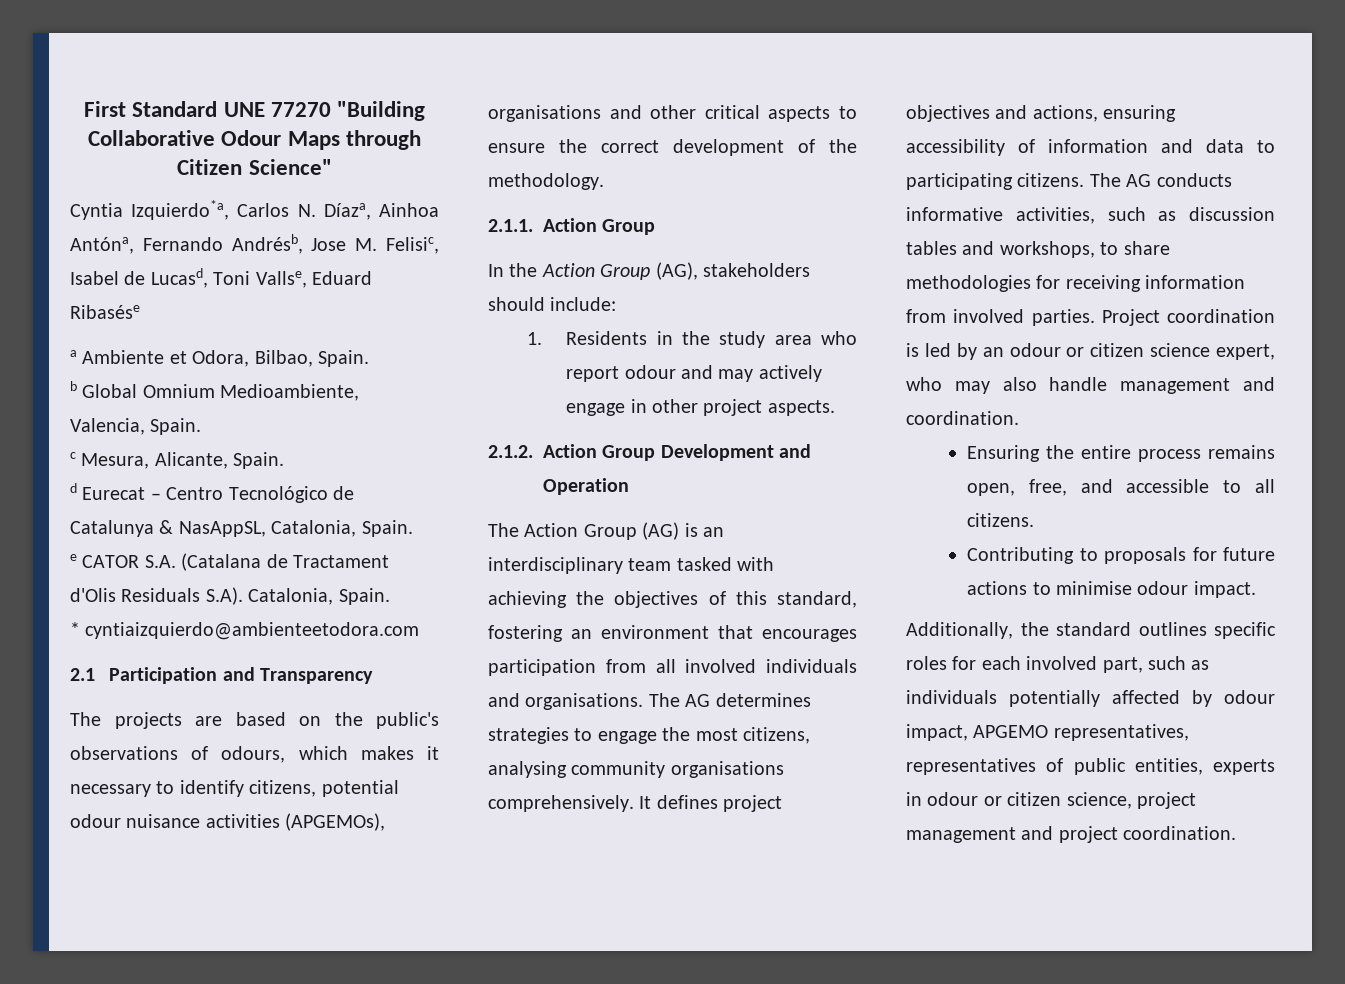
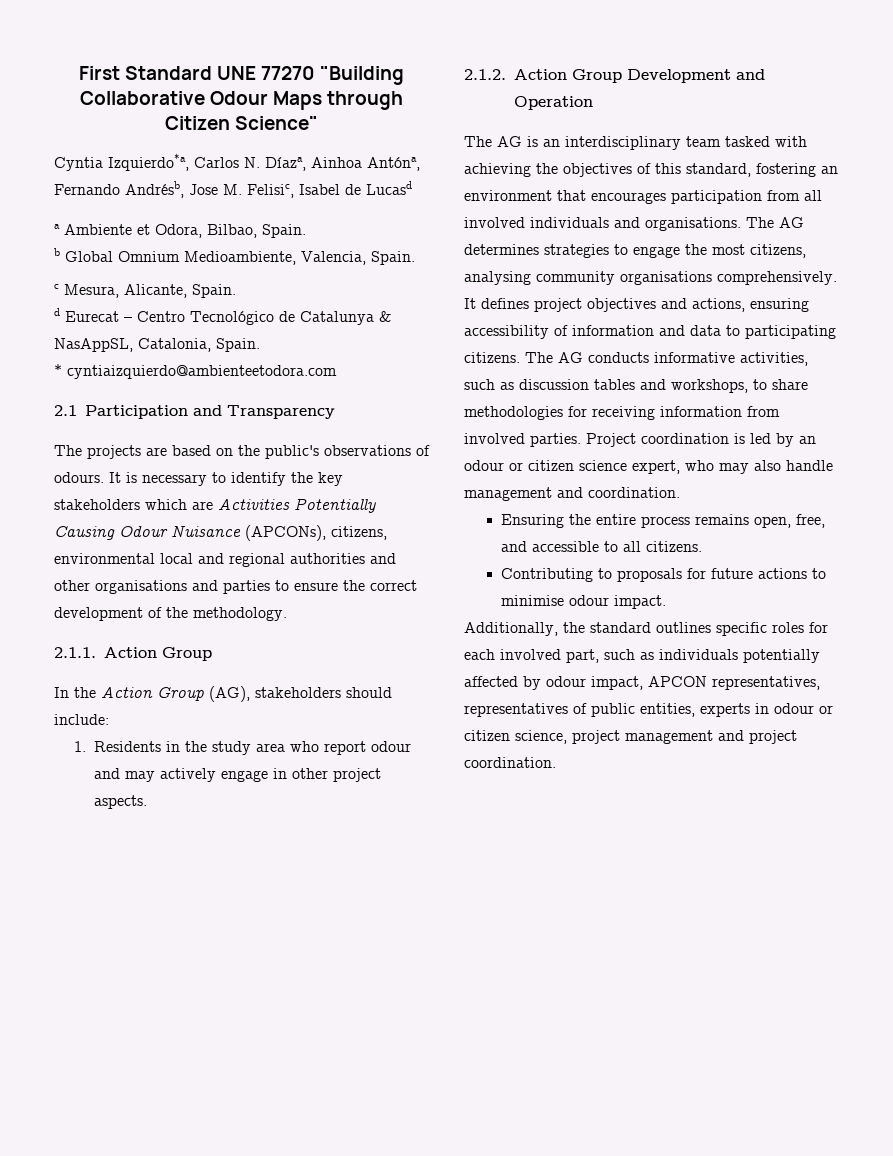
- Cyntia Izquierdo*a, Carlos N. Díaza, Ainhoa Antóna, Fernando Andrésb, Jose M. Felisic, Isabel de Lucasd, Toni Vallse, Eduard Ribasése
+ Cyntia Izquierdo*a, Carlos N. Díaza, Ainhoa Antóna, Fernando Andrésb, Jose M. Felisic, Isabel de Lucasd
- e CATOR S.A. (Catalana de Tractament d'Olis Residuals S.A). Catalonia, Spain.
- The projects are based on the public's observations of odours, which makes it necessary to identify citizens, potential odour nuisance activities (APGEMOs), organisations and other critical aspects to ensure the correct development of the methodology.
+ The projects are based on the public's observations of odours. It is necessary to identify the key stakeholders which are Activities Potentially Causing Odour Nuisance (APCONs), citizens, environmental local and regional authorities and other organisations and parties to ensure the correct development of the methodology.
- The Action Group (AG) is an interdisciplinary team tasked with achieving the objectives of this standard, fostering an environment that encourages participation from all involved individuals and organisations.
+ The AG is an interdisciplinary team tasked with achieving the objectives of this standard, fostering an environment that encourages participation from all involved individuals and organisations.
- Additionally, the standard outlines specific roles for each involved part, such as individuals potentially affected by odour impact, APGEMO representatives, representatives of public entities, experts in odour or citizen science, project management and project coordination.
+ Additionally, the standard outlines specific roles for each involved part, such as individuals potentially affected by odour impact, APCON representatives, representatives of public entities, experts in odour or citizen science, project management and project coordination.

